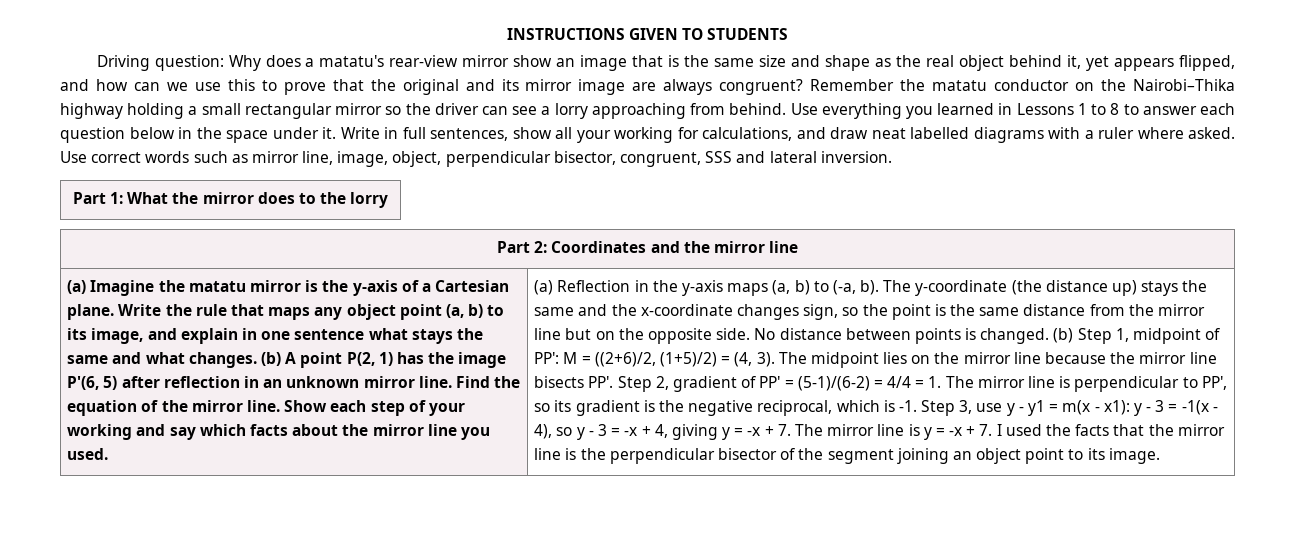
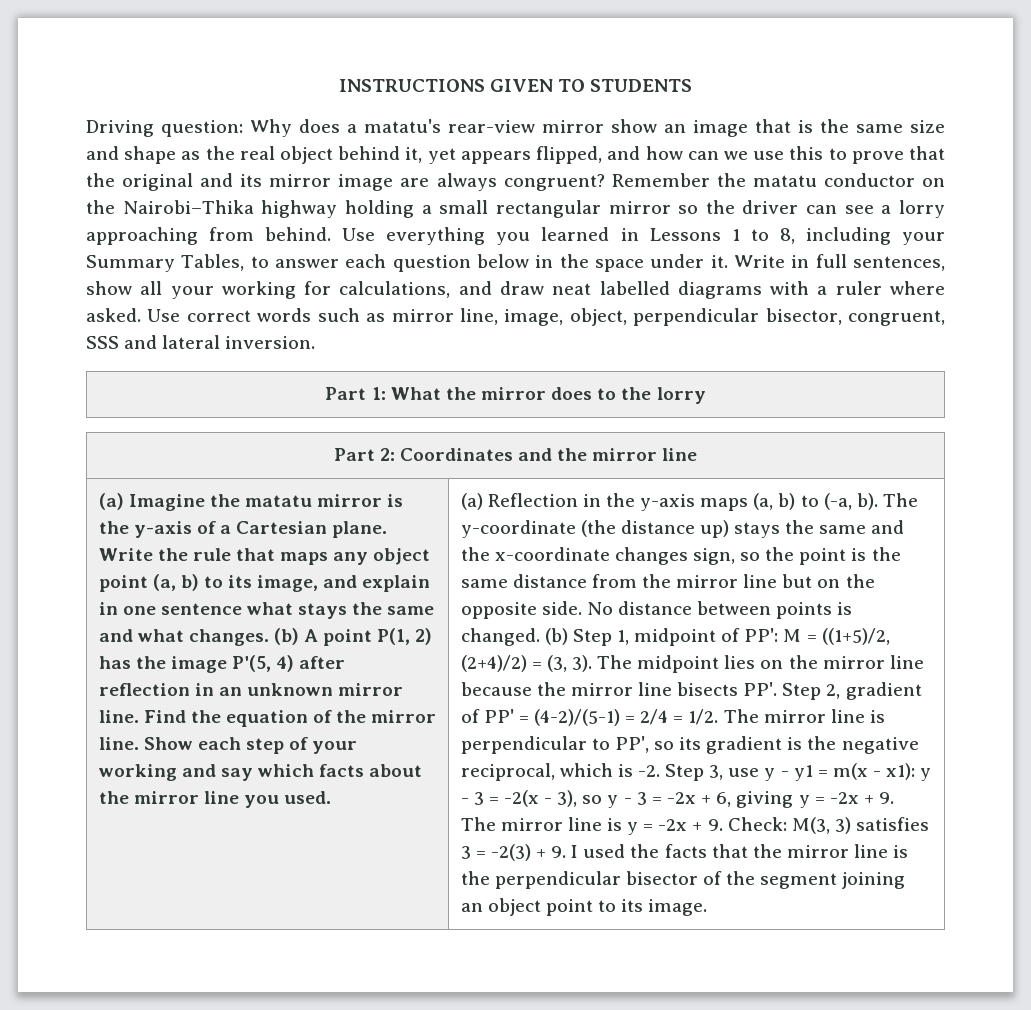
- Use everything you learned in Lessons 1 to 8 to answer each question below in the space under it.
+ Use everything you learned in Lessons 1 to 8, including your Summary Tables, to answer each question below in the space under it.
- (b) A point P(2, 1) has the image P'(6, 5) after reflection in an unknown mirror line.
+ (b) A point P(1, 2) has the image P'(5, 4) after reflection in an unknown mirror line.
- (b) Step 1, midpoint of PP': M = ((2+6)/2, (1+5)/2) = (4, 3).
+ (b) Step 1, midpoint of PP': M = ((1+5)/2, (2+4)/2) = (3, 3).
- The midpoint lies on the mirror line because the mirror line bisects PP'. Step 2, gradient of PP' = (5-1)/(6-2) = 4/4 = 1. The mirror line is perpendicular to PP', so its gradient is the negative reciprocal, which is -1.
+ The midpoint lies on the mirror line because the mirror line bisects PP'. Step 2, gradient of PP' = (4-2)/(5-1) = 2/4 = 1/2. The mirror line is perpendicular to PP', so its gradient is the negative reciprocal, which is -2.
- Step 3, use y - y1 = m(x - x1): y - 3 = -1(x - 4), so y - 3 = -x + 4, giving y = -x + 7. The mirror line is y = -x + 7. I used the facts that the mirror line is the perpendicular bisector of the segment joining an object point to its image.
+ Step 3, use y - y1 = m(x - x1): y - 3 = -2(x - 3), so y - 3 = -2x + 6, giving y = -2x + 9. The mirror line is y = -2x + 9. Check: M(3, 3) satisfies 3 = -2(3) + 9. I used the facts that the mirror line is the perpendicular bisector of the segment joining an object point to its image.

